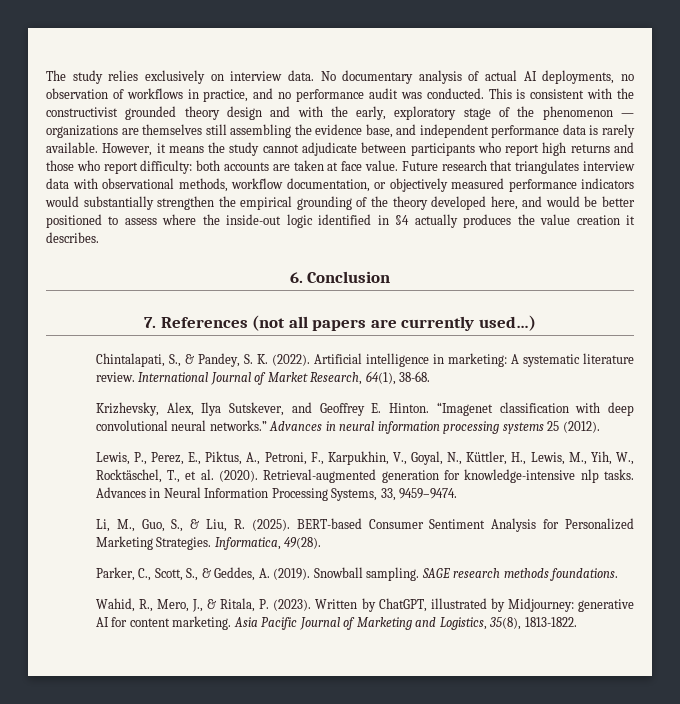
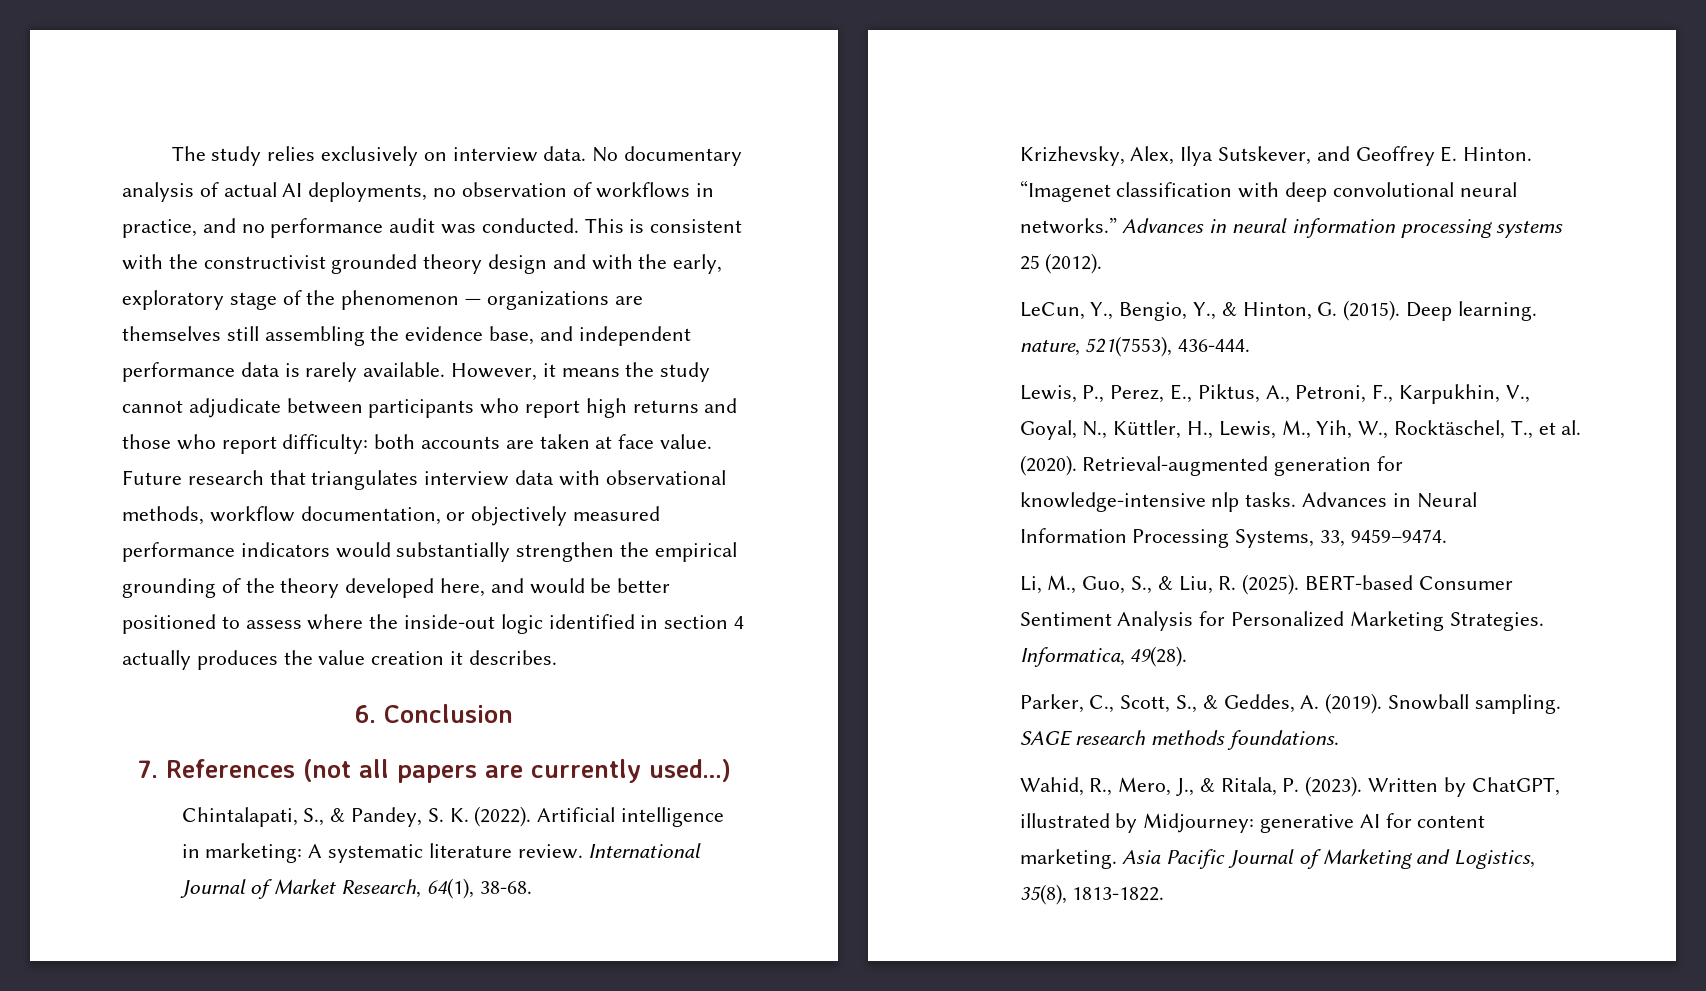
- Future research that triangulates interview data with observational methods, workflow documentation, or objectively measured performance indicators would substantially strengthen the empirical grounding of the theory developed here, and would be better positioned to assess where the inside-out logic identified in §4 actually produces the value creation it describes.
+ Future research that triangulates interview data with observational methods, workflow documentation, or objectively measured performance indicators would substantially strengthen the empirical grounding of the theory developed here, and would be better positioned to assess where the inside-out logic identified in section 4 actually produces the value creation it describes.
+ LeCun, Y., Bengio, Y., & Hinton, G. (2015). Deep learning. nature, 521(7553), 436-444.

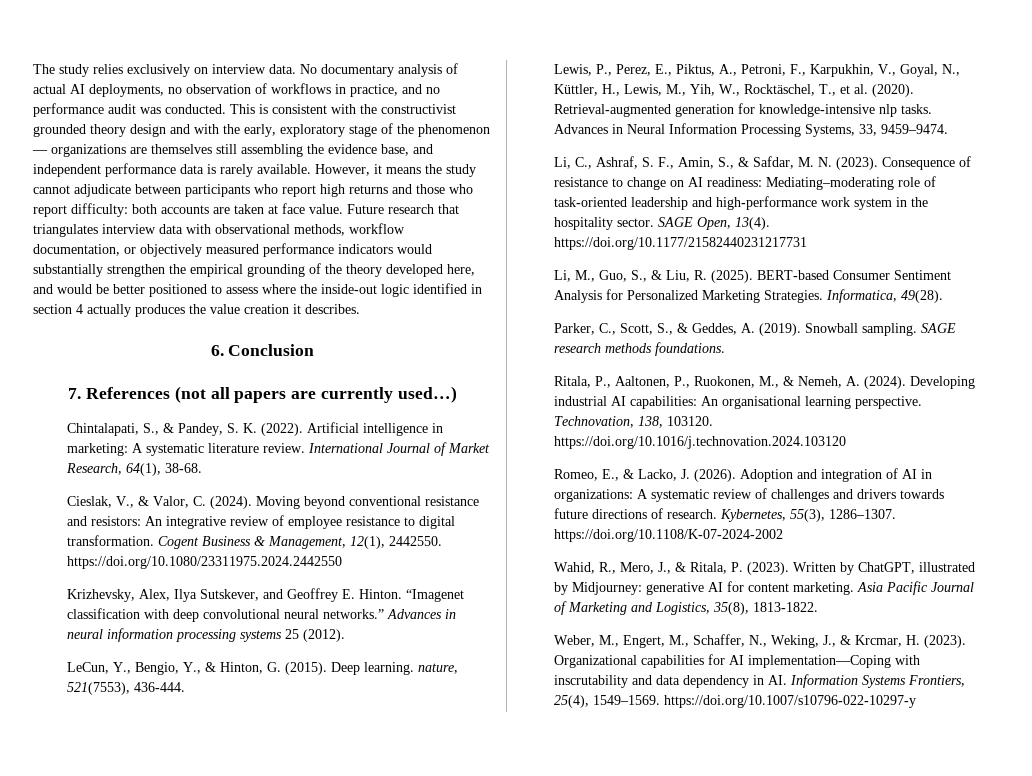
+ Cieslak, V., & Valor, C. (2024). Moving beyond conventional resistance and resistors: An integrative review of employee resistance to digital transformation. Cogent Business & Management, 12(1), 2442550. https://doi.org/10.1080/23311975.2024.2442550
+ Li, C., Ashraf, S. F., Amin, S., & Safdar, M. N. (2023). Consequence of resistance to change on AI readiness: Mediating–moderating role of task-oriented leadership and high-performance work system in the hospitality sector. SAGE Open, 13(4). https://doi.org/10.1177/21582440231217731
+ Ritala, P., Aaltonen, P., Ruokonen, M., & Nemeh, A. (2024). Developing industrial AI capabilities: An organisational learning perspective. Technovation, 138, 103120. https://doi.org/10.1016/j.technovation.2024.103120
+ Romeo, E., & Lacko, J. (2026). Adoption and integration of AI in organizations: A systematic review of challenges and drivers towards future directions of research. Kybernetes, 55(3), 1286–1307. https://doi.org/10.1108/K-07-2024-2002
+ Weber, M., Engert, M., Schaffer, N., Weking, J., & Krcmar, H. (2023). Organizational capabilities for AI implementation—Coping with inscrutability and data dependency in AI. Information Systems Frontiers, 25(4), 1549–1569. https://doi.org/10.1007/s10796-022-10297-y

